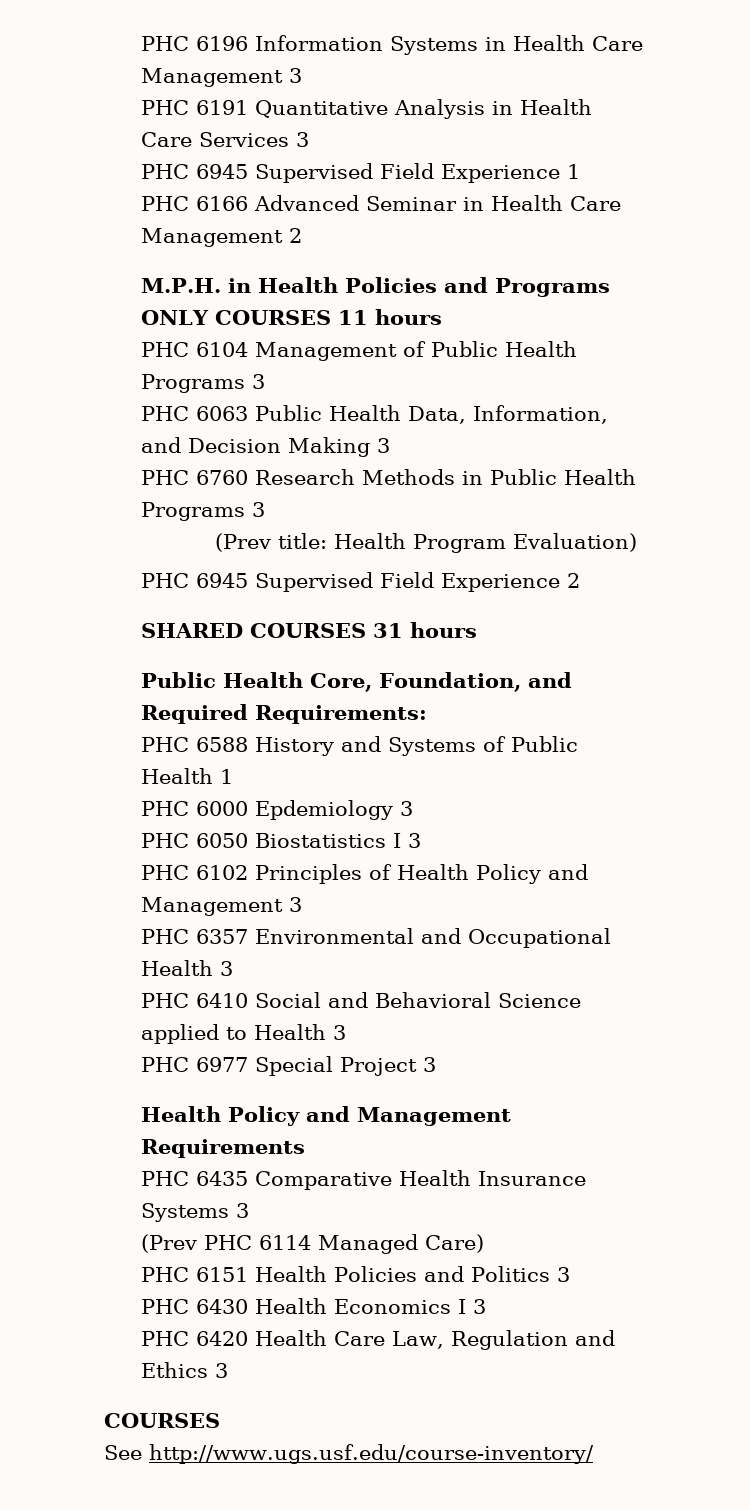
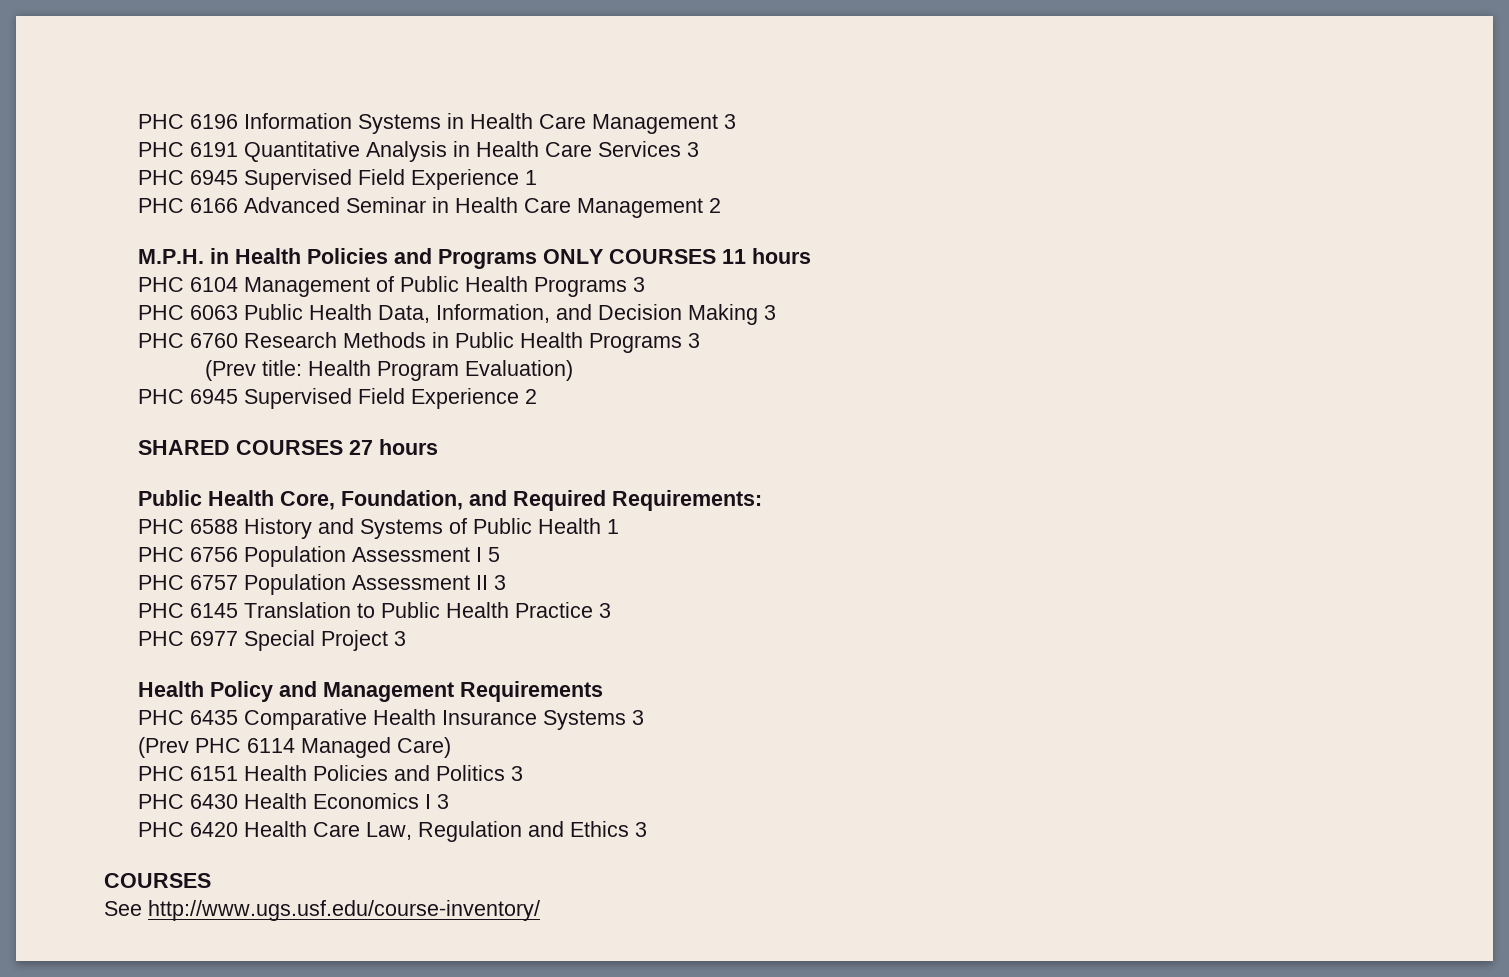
- SHARED COURSES 31 hours
+ SHARED COURSES 27 hours
- PHC 6000 Epdemiology 3
- PHC 6050 Biostatistics I 3
- PHC 6102 Principles of Health Policy and Management 3
- PHC 6357 Environmental and Occupational Health 3
- PHC 6410 Social and Behavioral Science applied to Health 3
+ PHC 6756 Population Assessment I 5
+ PHC 6757 Population Assessment II 3
+ PHC 6145 Translation to Public Health Practice 3

